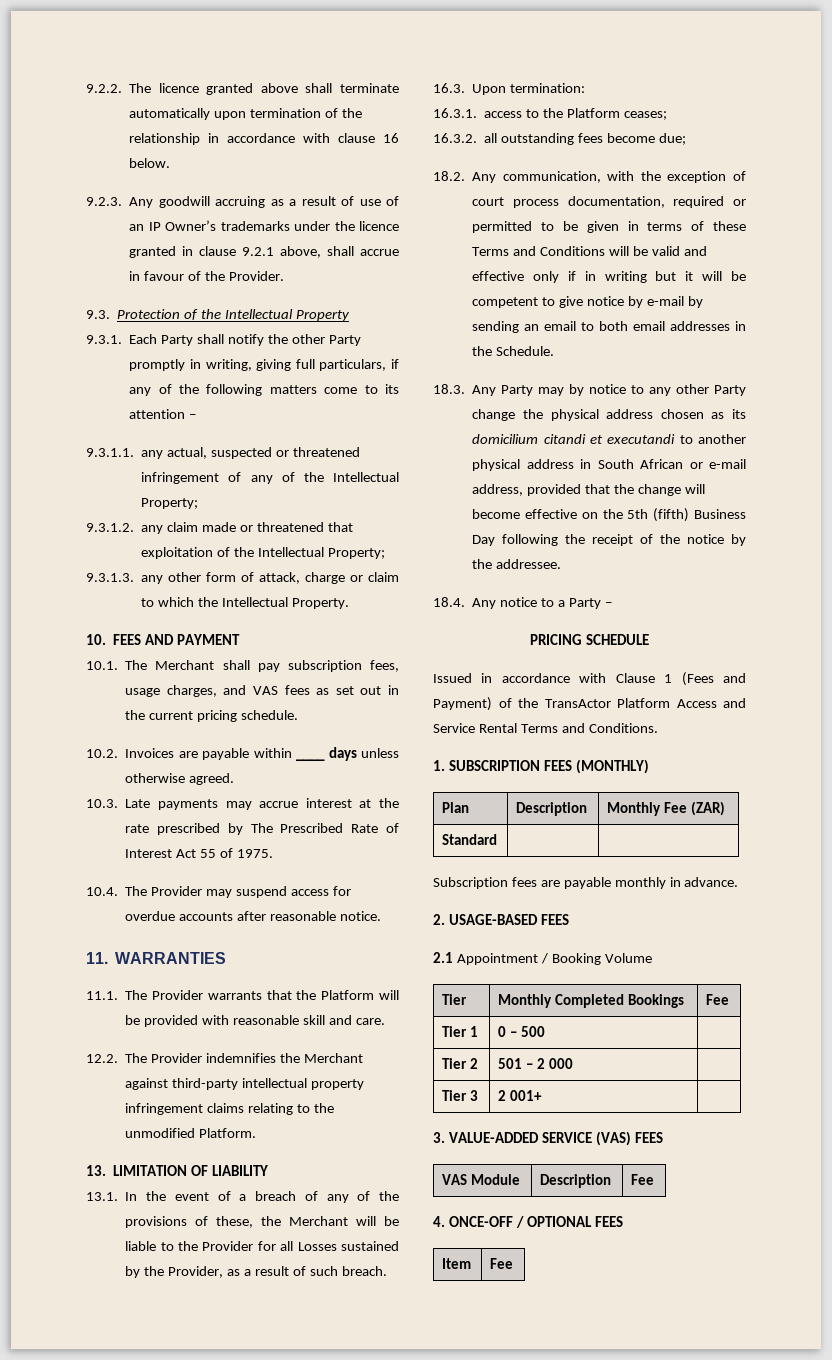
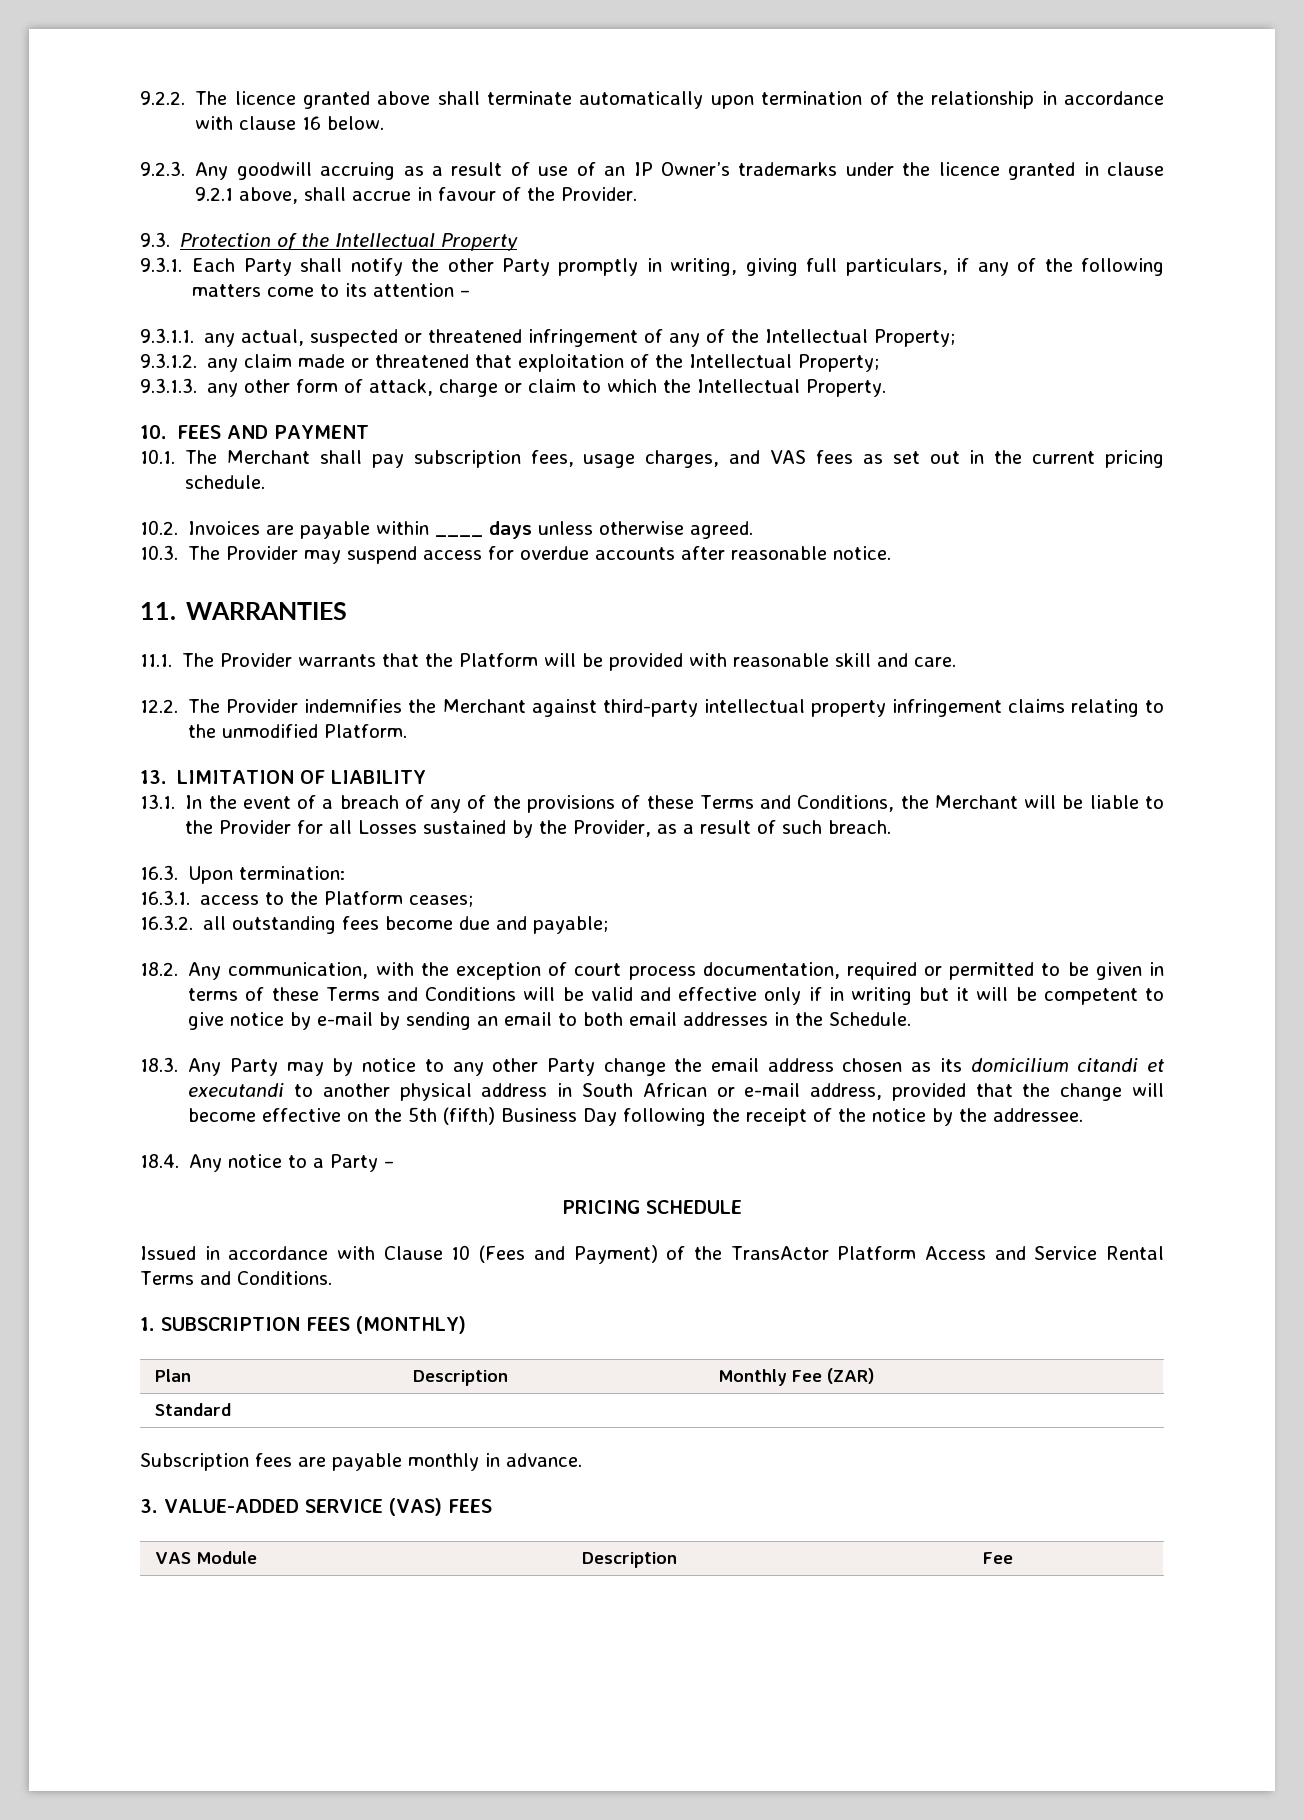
- 10.3. Late payments may accrue interest at the rate prescribed by The Prescribed Rate of Interest Act 55 of 1975.
- 10.4. The Provider may suspend access for overdue accounts after reasonable notice.
+ 10.3. The Provider may suspend access for overdue accounts after reasonable notice.
- 13.1. In the event of a breach of any of the provisions of these, the Merchant will be liable to the Provider for all Losses sustained by the Provider, as a result of such breach.
+ 13.1. In the event of a breach of any of the provisions of these Terms and Conditions, the Merchant will be liable to the Provider for all Losses sustained by the Provider, as a result of such breach.
- 16.3.2. all outstanding fees become due;
+ 16.3.2. all outstanding fees become due and payable;
- 18.3. Any Party may by notice to any other Party change the physical address chosen as its domicilium citandi et executandi to another physical address in South African or e-mail address, provided that the change will become effective on the 5th (fifth) Business Day following the receipt of the notice by the addressee.
+ 18.3. Any Party may by notice to any other Party change the email address chosen as its domicilium citandi et executandi to another physical address in South African or e-mail address, provided that the change will become effective on the 5th (fifth) Business Day following the receipt of the notice by the addressee.
- Issued in accordance with Clause 1 (Fees and Payment) of the TransActor Platform Access and Service Rental Terms and Conditions.
+ Issued in accordance with Clause 10 (Fees and Payment) of the TransActor Platform Access and Service Rental Terms and Conditions.
- 2. USAGE-BASED FEES
- 2.1 Appointment / Booking Volume
- Tier | Monthly Completed Bookings | Fee
- Tier 1 | 0 – 500 |
- Tier 2 | 501 – 2 000 |
- Tier 3 | 2 001+ |
- 4. ONCE-OFF / OPTIONAL FEES
- Item | Fee

